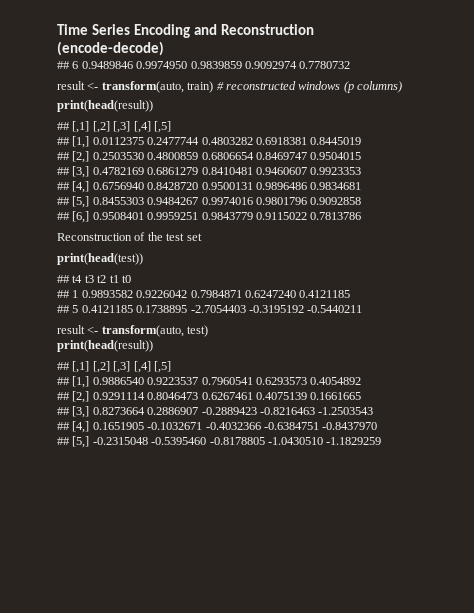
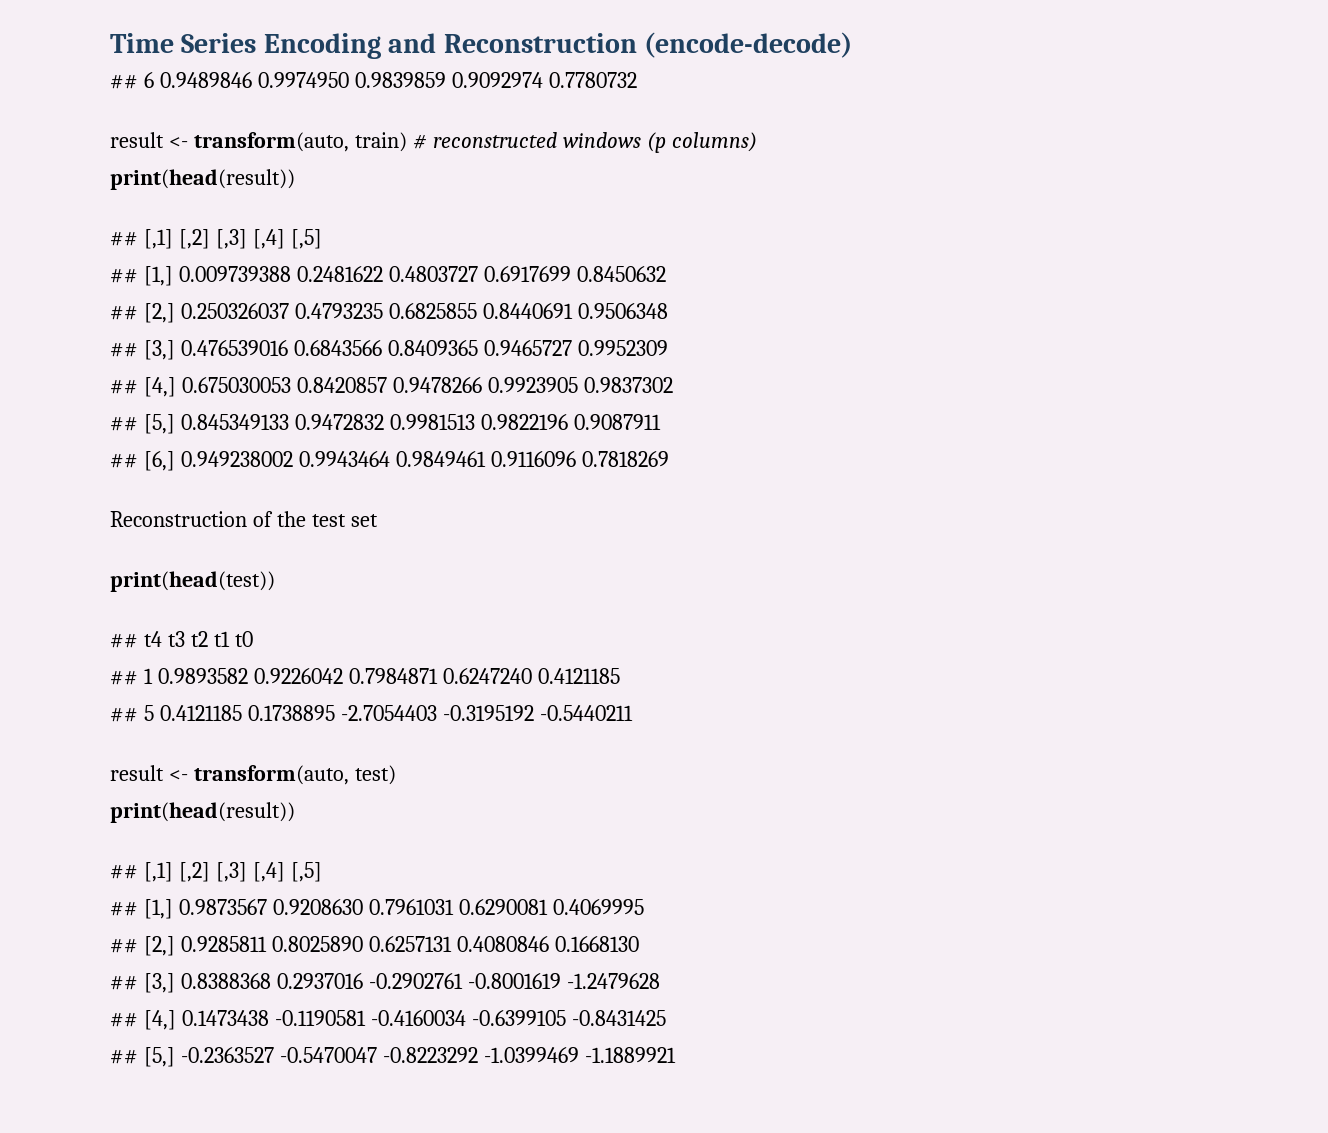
- ## [1,] 0.0112375 0.2477744 0.4803282 0.6918381 0.8445019
- ## [2,] 0.2503530 0.4800859 0.6806654 0.8469747 0.9504015
- ## [3,] 0.4782169 0.6861279 0.8410481 0.9460607 0.9923353
- ## [4,] 0.6756940 0.8428720 0.9500131 0.9896486 0.9834681
- ## [5,] 0.8455303 0.9484267 0.9974016 0.9801796 0.9092858
- ## [6,] 0.9508401 0.9959251 0.9843779 0.9115022 0.7813786
+ ## [1,] 0.009739388 0.2481622 0.4803727 0.6917699 0.8450632
+ ## [2,] 0.250326037 0.4793235 0.6825855 0.8440691 0.9506348
+ ## [3,] 0.476539016 0.6843566 0.8409365 0.9465727 0.9952309
+ ## [4,] 0.675030053 0.8420857 0.9478266 0.9923905 0.9837302
+ ## [5,] 0.845349133 0.9472832 0.9981513 0.9822196 0.9087911
+ ## [6,] 0.949238002 0.9943464 0.9849461 0.9116096 0.7818269
- ## [1,] 0.9886540 0.9223537 0.7960541 0.6293573 0.4054892
- ## [2,] 0.9291114 0.8046473 0.6267461 0.4075139 0.1661665
- ## [3,] 0.8273664 0.2886907 -0.2889423 -0.8216463 -1.2503543
- ## [4,] 0.1651905 -0.1032671 -0.4032366 -0.6384751 -0.8437970
- ## [5,] -0.2315048 -0.5395460 -0.8178805 -1.0430510 -1.1829259
+ ## [1,] 0.9873567 0.9208630 0.7961031 0.6290081 0.4069995
+ ## [2,] 0.9285811 0.8025890 0.6257131 0.4080846 0.1668130
+ ## [3,] 0.8388368 0.2937016 -0.2902761 -0.8001619 -1.2479628
+ ## [4,] 0.1473438 -0.1190581 -0.4160034 -0.6399105 -0.8431425
+ ## [5,] -0.2363527 -0.5470047 -0.8223292 -1.0399469 -1.1889921

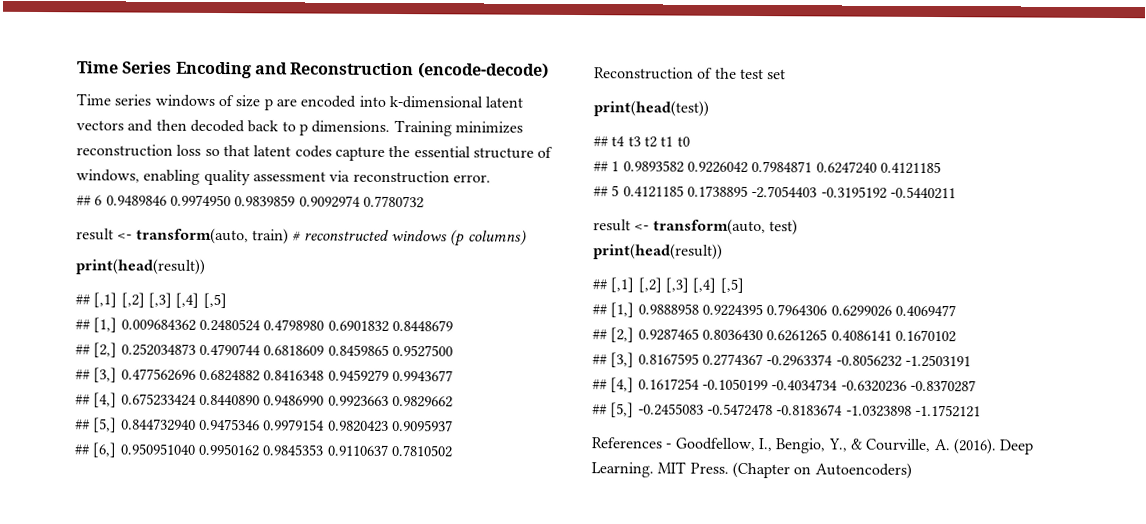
+ Time series windows of size p are encoded into k-dimensional latent vectors and then decoded back to p dimensions. Training minimizes reconstruction loss so that latent codes capture the essential structure of windows, enabling quality assessment via reconstruction error.
- ## [1,] 0.009739388 0.2481622 0.4803727 0.6917699 0.8450632
- ## [2,] 0.250326037 0.4793235 0.6825855 0.8440691 0.9506348
- ## [3,] 0.476539016 0.6843566 0.8409365 0.9465727 0.9952309
- ## [4,] 0.675030053 0.8420857 0.9478266 0.9923905 0.9837302
- ## [5,] 0.845349133 0.9472832 0.9981513 0.9822196 0.9087911
- ## [6,] 0.949238002 0.9943464 0.9849461 0.9116096 0.7818269
+ ## [1,] 0.009684362 0.2480524 0.4798980 0.6901832 0.8448679
+ ## [2,] 0.252034873 0.4790744 0.6818609 0.8459865 0.9527500
+ ## [3,] 0.477562696 0.6824882 0.8416348 0.9459279 0.9943677
+ ## [4,] 0.675233424 0.8440890 0.9486990 0.9923663 0.9829662
+ ## [5,] 0.844732940 0.9475346 0.9979154 0.9820423 0.9095937
+ ## [6,] 0.950951040 0.9950162 0.9845353 0.9110637 0.7810502
- ## [1,] 0.9873567 0.9208630 0.7961031 0.6290081 0.4069995
- ## [2,] 0.9285811 0.8025890 0.6257131 0.4080846 0.1668130
- ## [3,] 0.8388368 0.2937016 -0.2902761 -0.8001619 -1.2479628
- ## [4,] 0.1473438 -0.1190581 -0.4160034 -0.6399105 -0.8431425
- ## [5,] -0.2363527 -0.5470047 -0.8223292 -1.0399469 -1.1889921
+ ## [1,] 0.9888958 0.9224395 0.7964306 0.6299026 0.4069477
+ ## [2,] 0.9287465 0.8036430 0.6261265 0.4086141 0.1670102
+ ## [3,] 0.8167595 0.2774367 -0.2963374 -0.8056232 -1.2503191
+ ## [4,] 0.1617254 -0.1050199 -0.4034734 -0.6320236 -0.8370287
+ ## [5,] -0.2455083 -0.5472478 -0.8183674 -1.0323898 -1.1752121
+ References - Goodfellow, I., Bengio, Y., & Courville, A. (2016). Deep Learning. MIT Press. (Chapter on Autoencoders)

